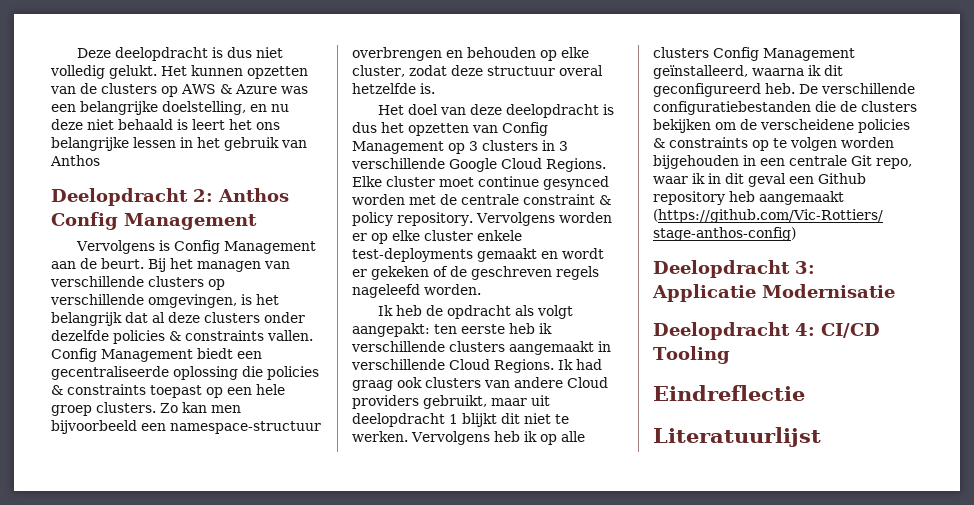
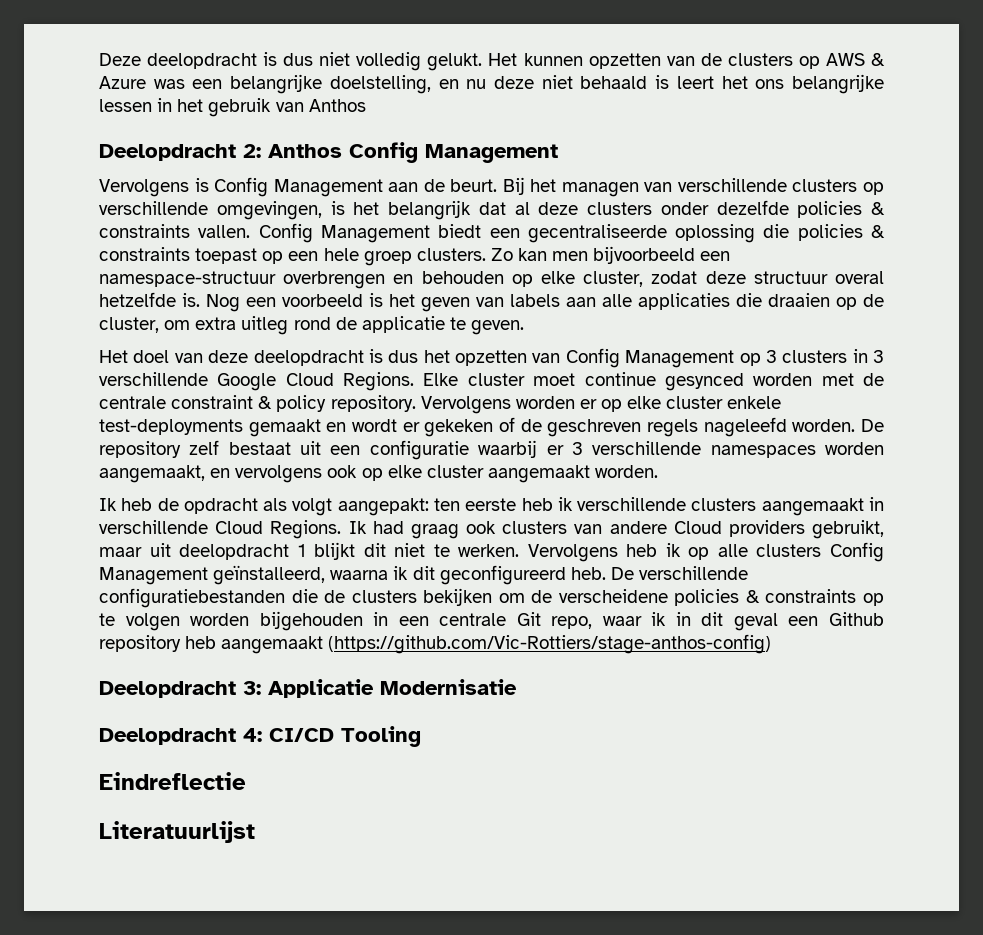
+ Nog een voorbeeld is het geven van labels aan alle applicaties die draaien op de cluster, om extra uitleg rond de applicatie te geven.
+ De repository zelf bestaat uit een configuratie waarbij er 3 verschillende namespaces worden aangemaakt, en vervolgens ook op elke cluster aangemaakt worden.

